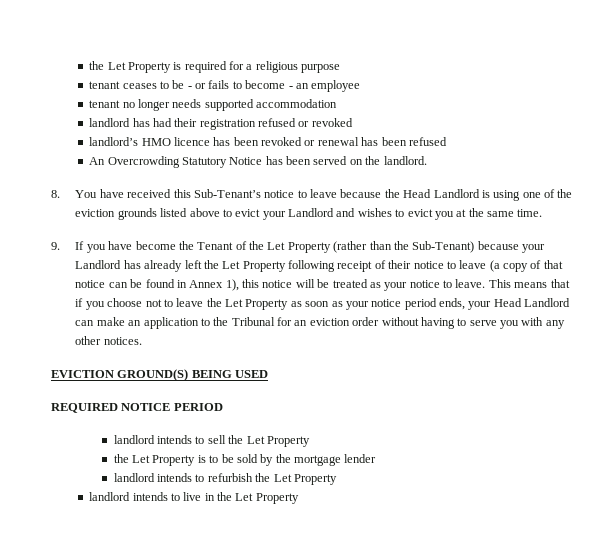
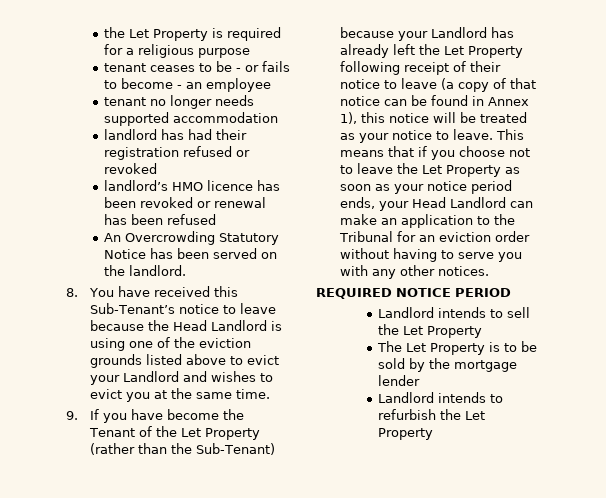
- EVICTION GROUND(S) BEING USED
- landlord intends to sell the Let Property
+ Landlord intends to sell the Let Property
- the Let Property is to be sold by the mortgage lender
+ The Let Property is to be sold by the mortgage lender
- landlord intends to refurbish the Let Property
+ Landlord intends to refurbish the Let Property
- landlord intends to live in the Let Property

